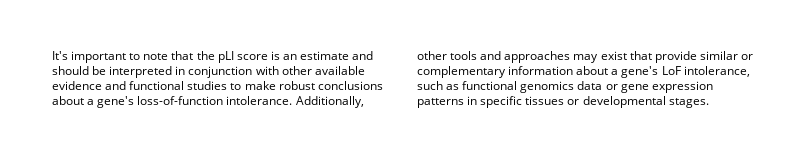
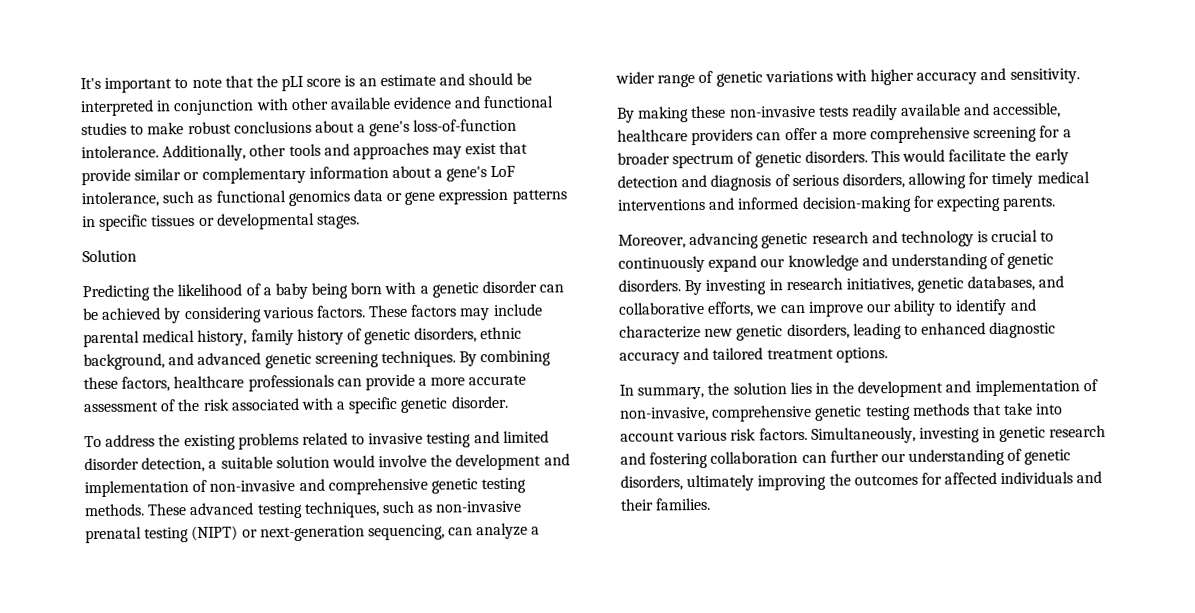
+ Solution
+ Predicting the likelihood of a baby being born with a genetic disorder can be achieved by considering various factors. These factors may include parental medical history, family history of genetic disorders, ethnic background, and advanced genetic screening techniques. By combining these factors, healthcare professionals can provide a more accurate assessment of the risk associated with a specific genetic disorder.
+ To address the existing problems related to invasive testing and limited disorder detection, a suitable solution would involve the development and implementation of non-invasive and comprehensive genetic testing methods. These advanced testing techniques, such as non-invasive prenatal testing (NIPT) or next-generation sequencing, can analyze a wider range of genetic variations with higher accuracy and sensitivity.
+ By making these non-invasive tests readily available and accessible, healthcare providers can offer a more comprehensive screening for a broader spectrum of genetic disorders. This would facilitate the early detection and diagnosis of serious disorders, allowing for timely medical interventions and informed decision-making for expecting parents.
+ Moreover, advancing genetic research and technology is crucial to continuously expand our knowledge and understanding of genetic disorders. By investing in research initiatives, genetic databases, and collaborative efforts, we can improve our ability to identify and characterize new genetic disorders, leading to enhanced diagnostic accuracy and tailored treatment options.
+ In summary, the solution lies in the development and implementation of non-invasive, comprehensive genetic testing methods that take into account various risk factors. Simultaneously, investing in genetic research and fostering collaboration can further our understanding of genetic disorders, ultimately improving the outcomes for affected individuals and their families.

